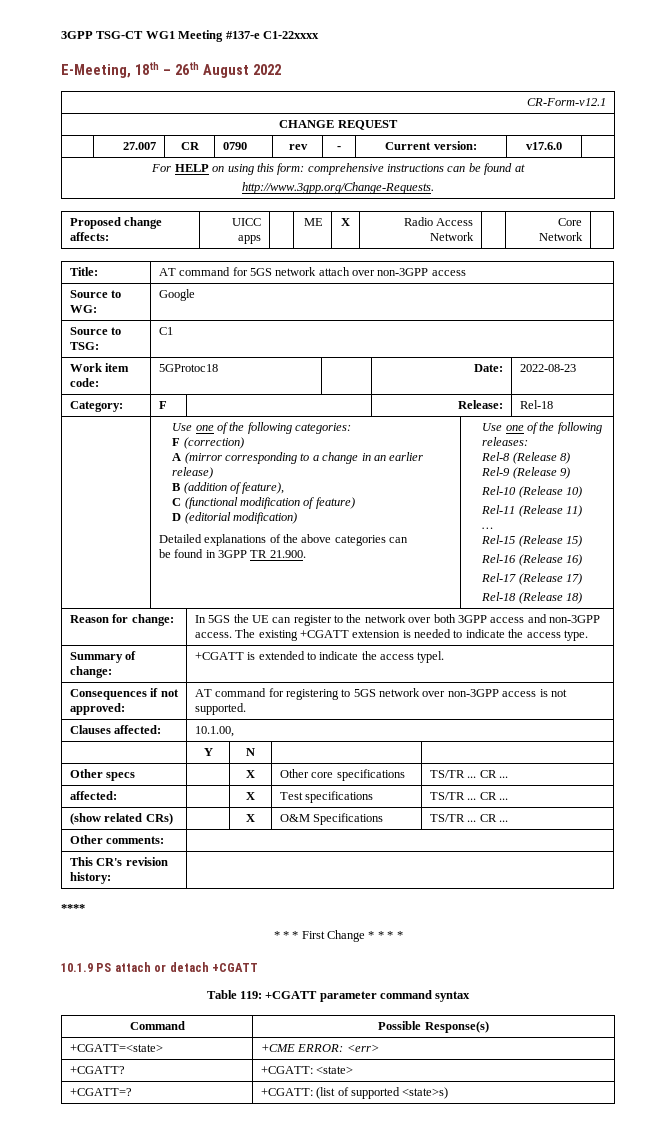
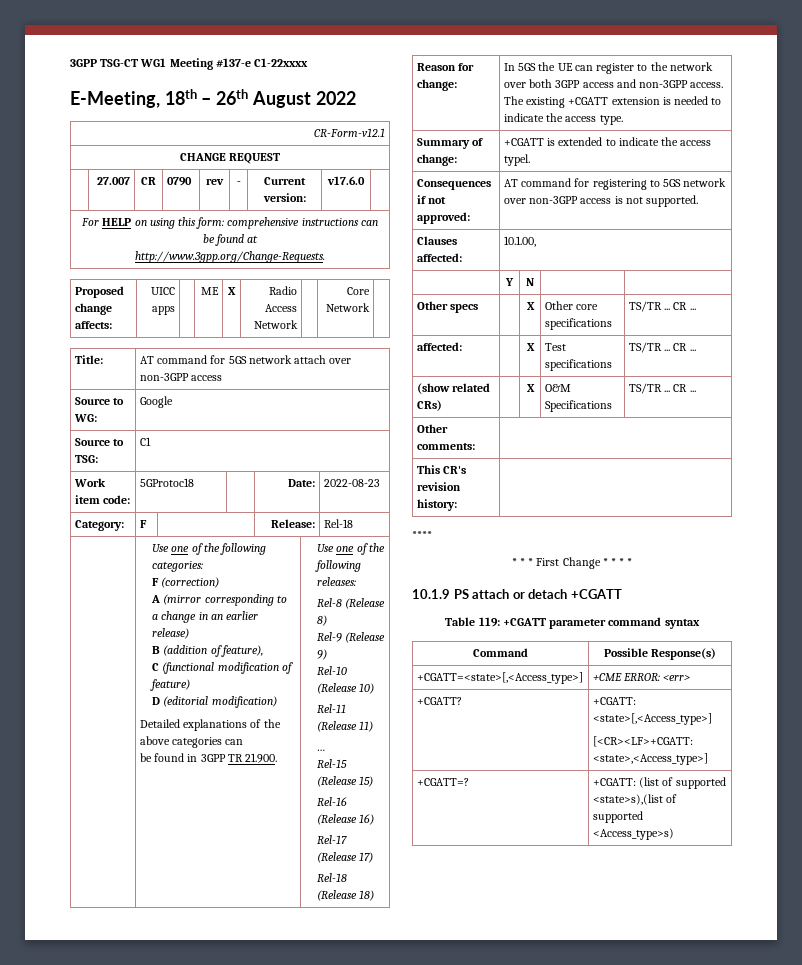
- +CGATT=<state> | +CME ERROR: <err>
+ +CGATT=<state>[,<Access_type>] | +CME ERROR: <err>
- +CGATT? | +CGATT: <state>
+ +CGATT? | +CGATT: <state>[,<Access_type>]
+ [<CR><LF>+CGATT: <state>,<Access_type>]
- +CGATT=? | +CGATT: (list of supported <state>s)
+ +CGATT=? | +CGATT: (list of supported <state>s),(list of supported <Access_type>s)

